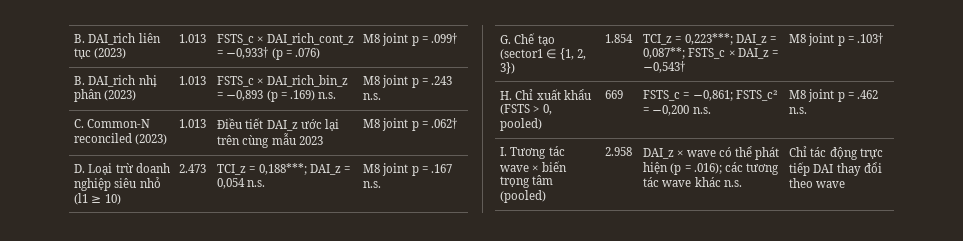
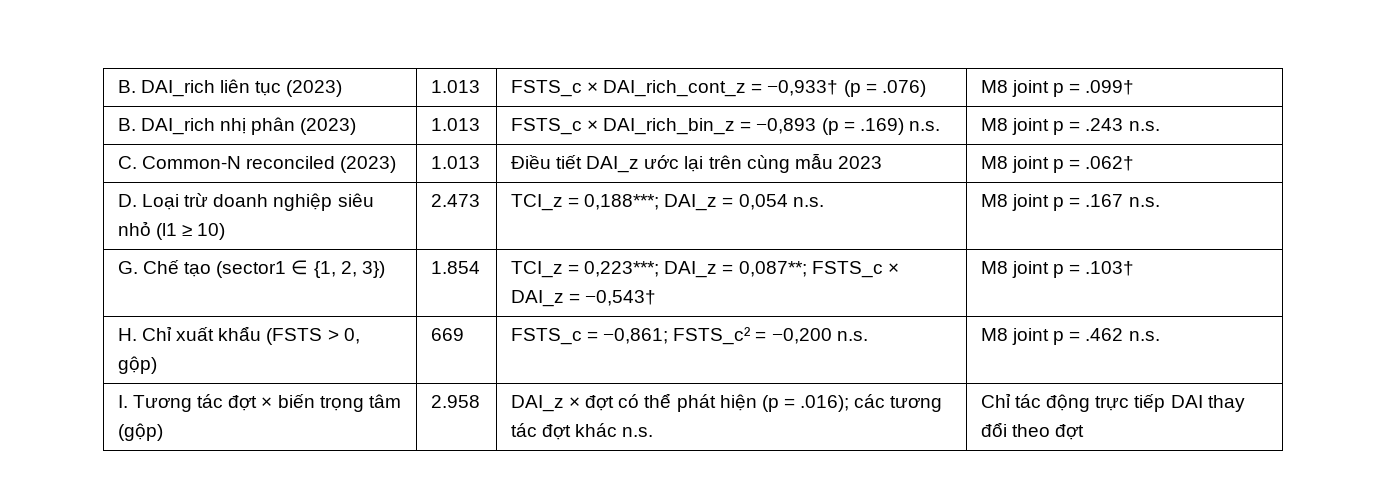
- H. Chỉ xuất khẩu (FSTS > 0, pooled) | 669 | FSTS_c = −0,861; FSTS_c² = −0,200 n.s. | M8 joint p = .462 n.s.
+ H. Chỉ xuất khẩu (FSTS > 0, gộp) | 669 | FSTS_c = −0,861; FSTS_c² = −0,200 n.s. | M8 joint p = .462 n.s.
- I. Tương tác wave × biến trọng tâm (pooled) | 2.958 | DAI_z × wave có thể phát hiện (p = .016); các tương tác wave khác n.s. | Chỉ tác động trực tiếp DAI thay đổi theo wave
+ I. Tương tác đợt × biến trọng tâm (gộp) | 2.958 | DAI_z × đợt có thể phát hiện (p = .016); các tương tác đợt khác n.s. | Chỉ tác động trực tiếp DAI thay đổi theo đợt

